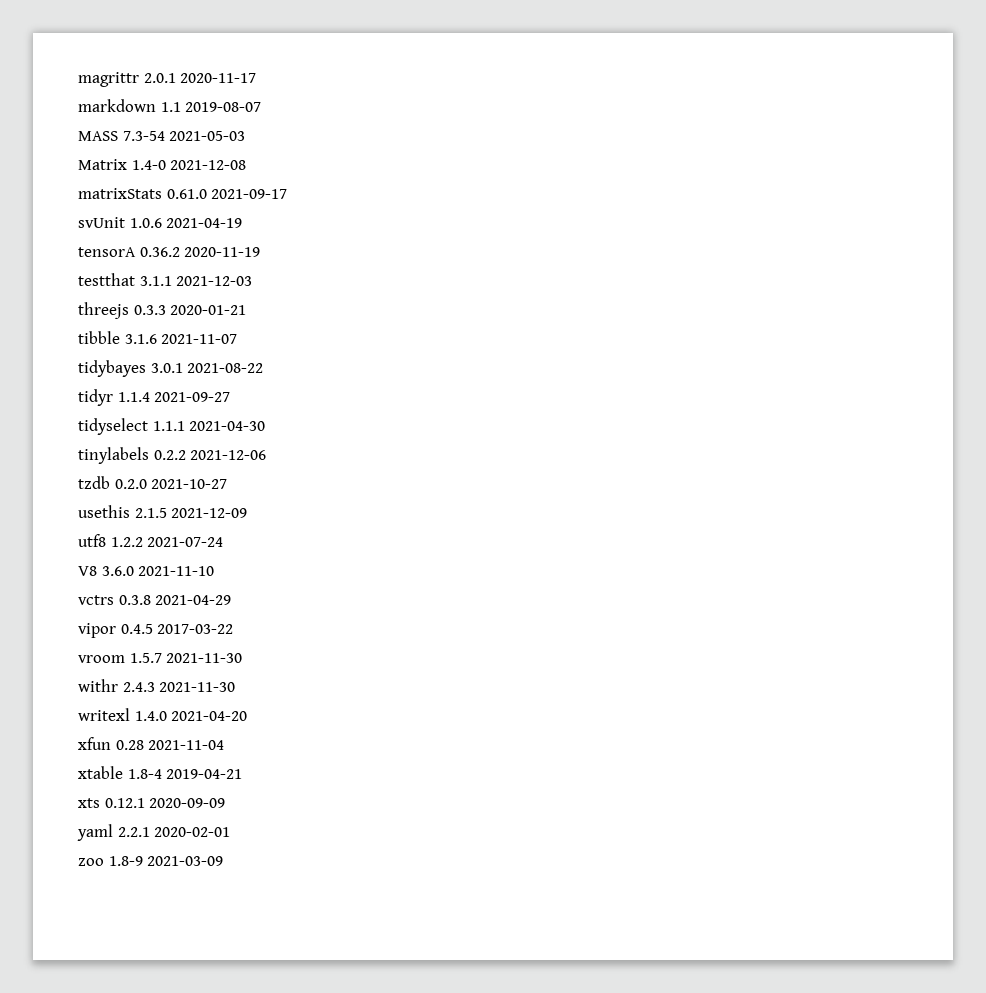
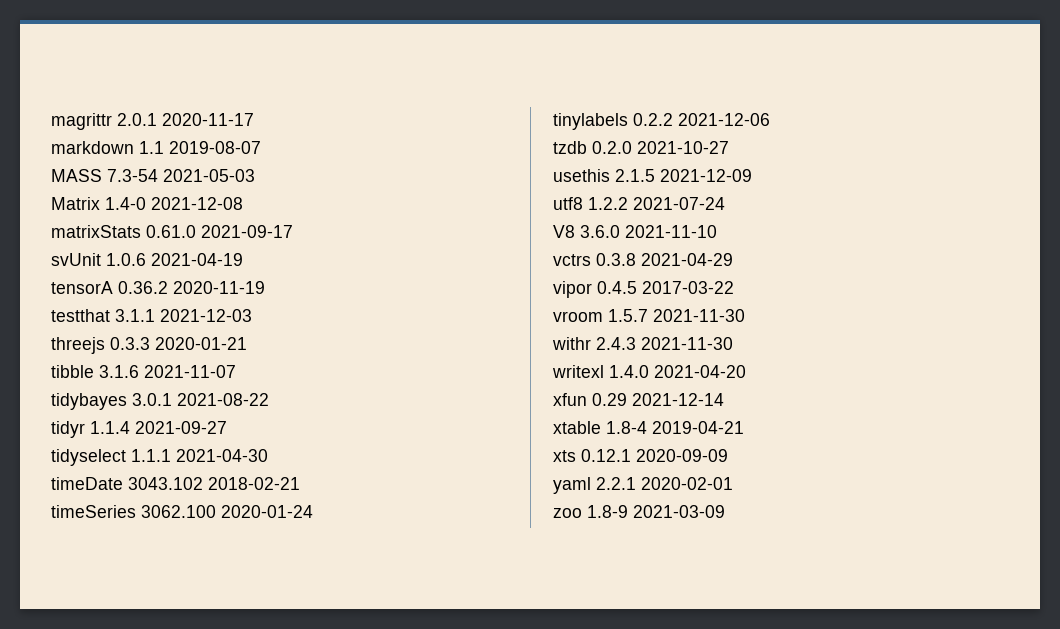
+ timeDate 3043.102 2018-02-21
+ timeSeries 3062.100 2020-01-24
- xfun 0.28 2021-11-04
+ xfun 0.29 2021-12-14

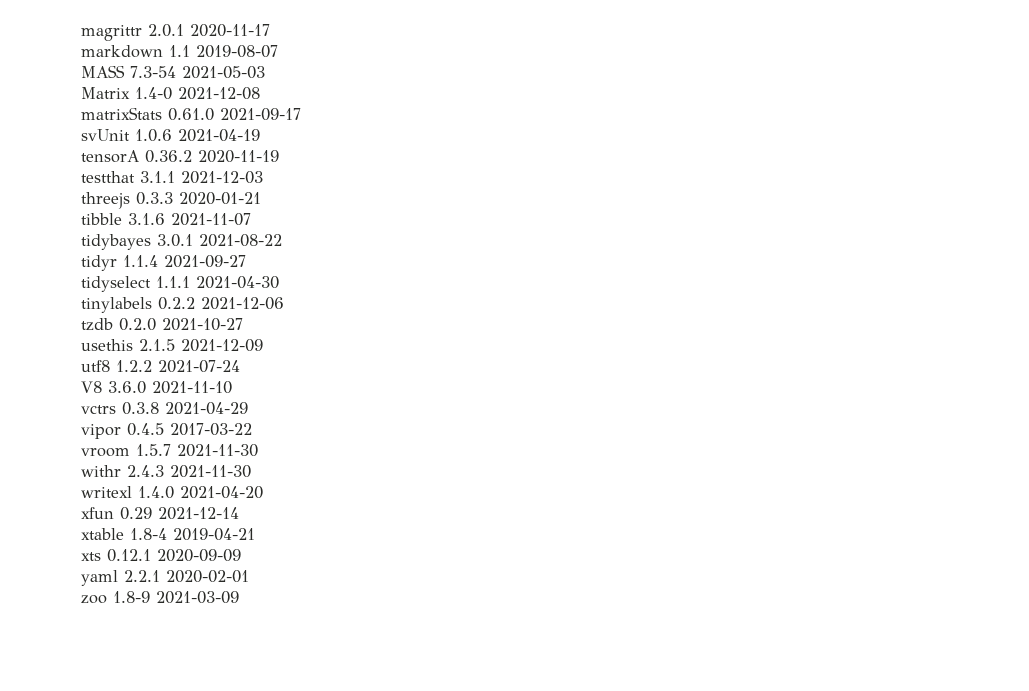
- timeDate 3043.102 2018-02-21
- timeSeries 3062.100 2020-01-24

